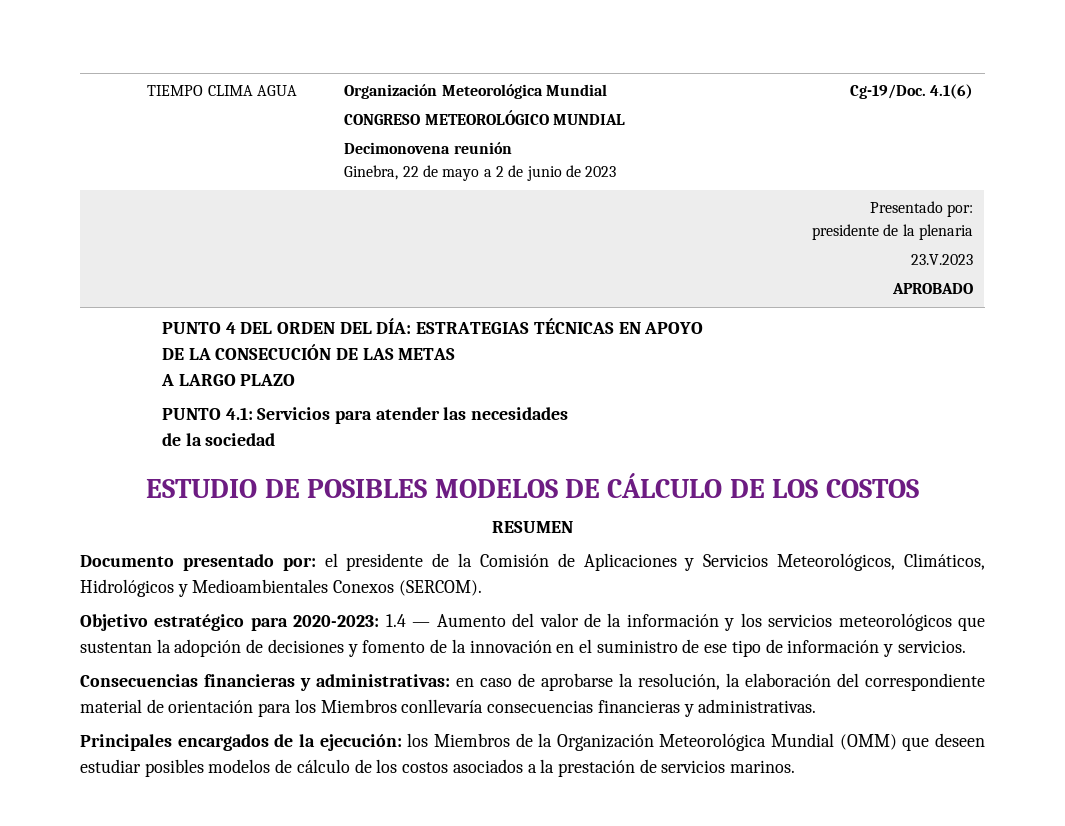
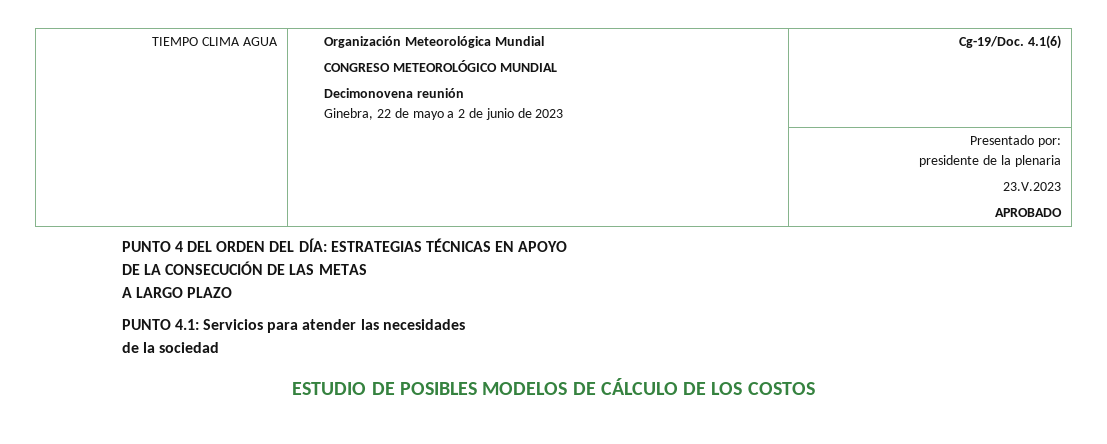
- RESUMEN
- Documento presentado por: el presidente de la Comisión de Aplicaciones y Servicios Meteorológicos, Climáticos, Hidrológicos y Medioambientales Conexos (SERCOM).
- Objetivo estratégico para 2020-2023: 1.4 — Aumento del valor de la información y los servicios meteorológicos que sustentan la adopción de decisiones y fomento de la innovación en el suministro de ese tipo de información y servicios.
- Consecuencias financieras y administrativas: en caso de aprobarse la resolución, la elaboración del correspondiente material de orientación para los Miembros conllevaría consecuencias financieras y administrativas.
- Principales encargados de la ejecución: los Miembros de la Organización Meteorológica Mundial (OMM) que deseen estudiar posibles modelos de cálculo de los costos asociados a la prestación de servicios marinos.

